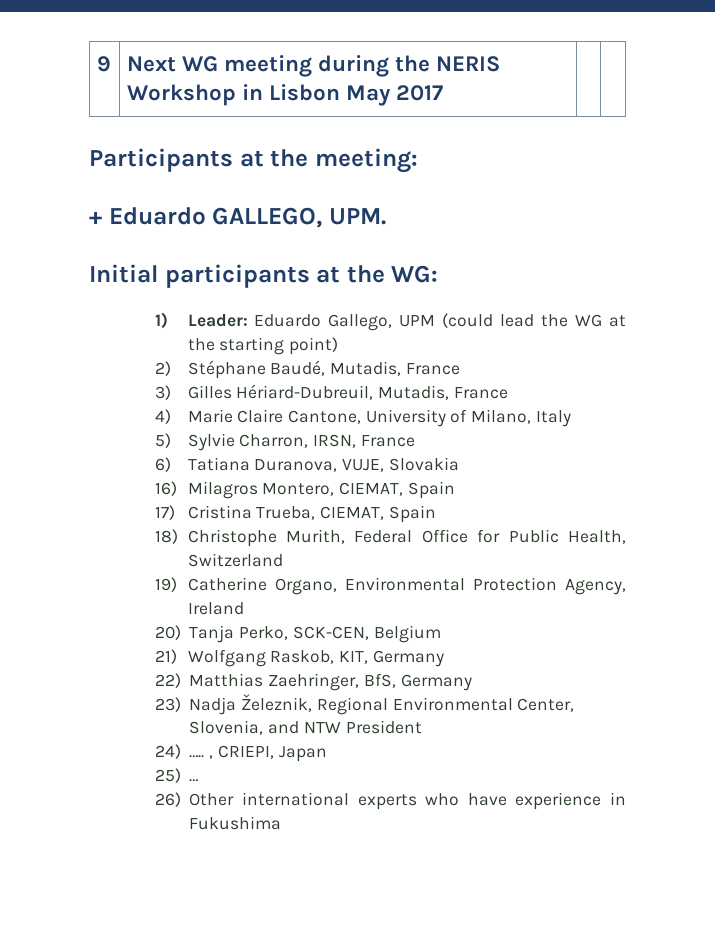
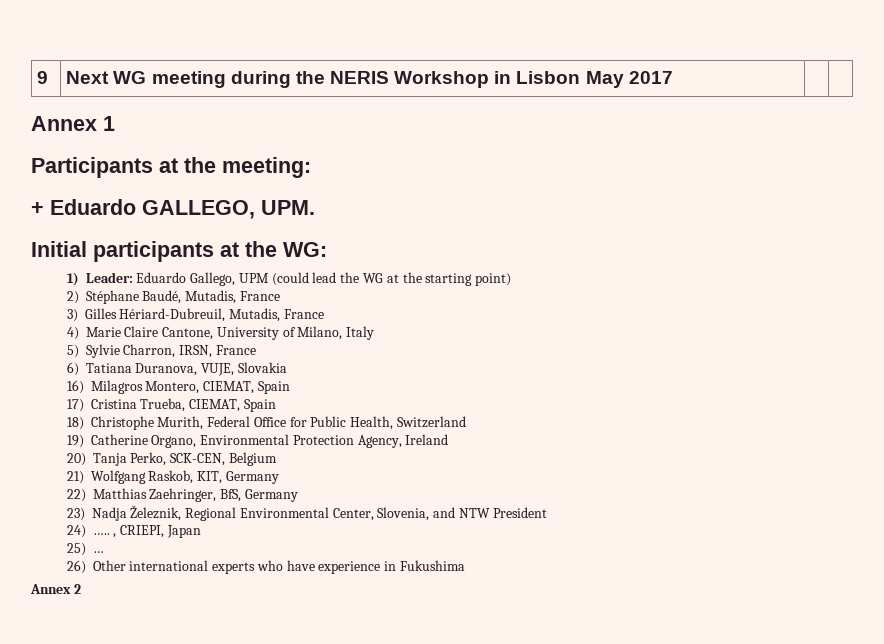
+ Annex 1
+ Annex 2

